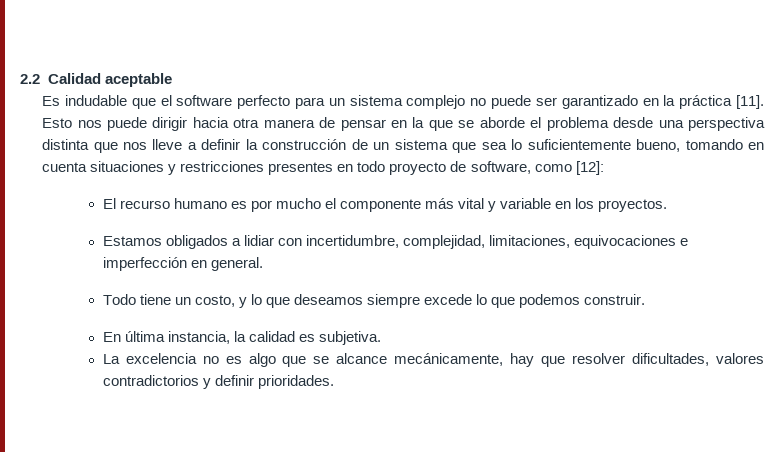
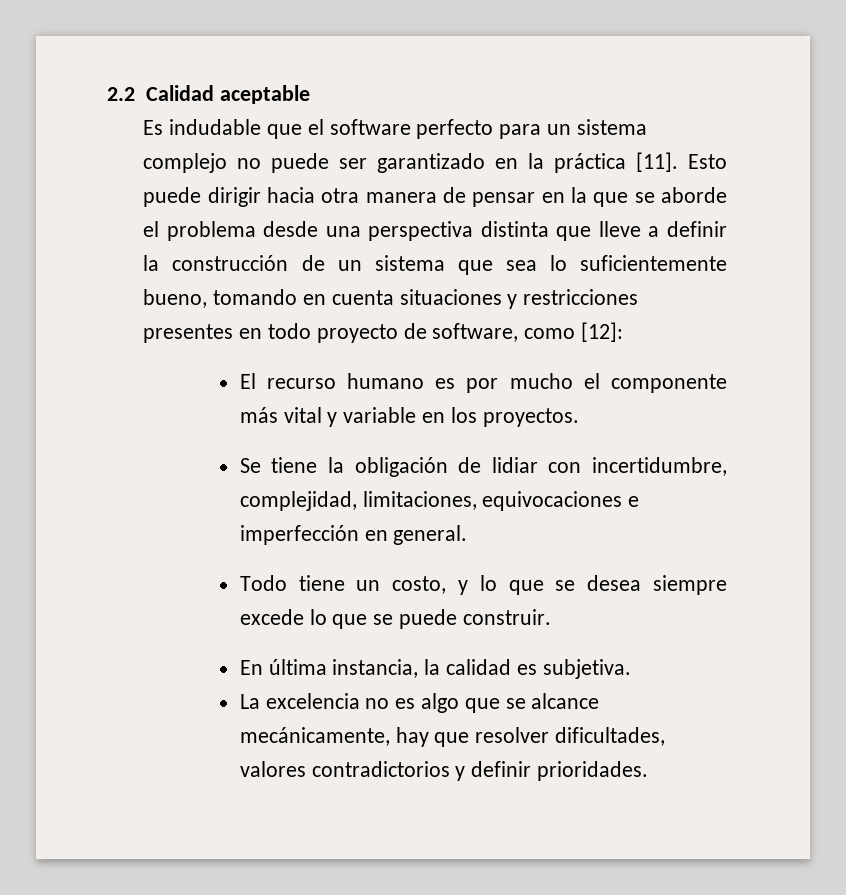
- Esto nos puede dirigir hacia otra manera de pensar en la que se aborde el problema desde una perspectiva distinta que nos lleve a definir la construcción de un sistema que sea lo suficientemente bueno, tomando en cuenta situaciones y restricciones presentes en todo proyecto de software, como [12]:
+ Esto puede dirigir hacia otra manera de pensar en la que se aborde el problema desde una perspectiva distinta que lleve a definir la construcción de un sistema que sea lo suficientemente bueno, tomando en cuenta situaciones y restricciones presentes en todo proyecto de software, como [12]:
- Estamos obligados a lidiar con incertidumbre, complejidad, limitaciones, equivocaciones e imperfección en general.
+ Se tiene la obligación de lidiar con incertidumbre, complejidad, limitaciones, equivocaciones e imperfección en general.
- Todo tiene un costo, y lo que deseamos siempre excede lo que podemos construir.
+ Todo tiene un costo, y lo que se desea siempre excede lo que se puede construir.

